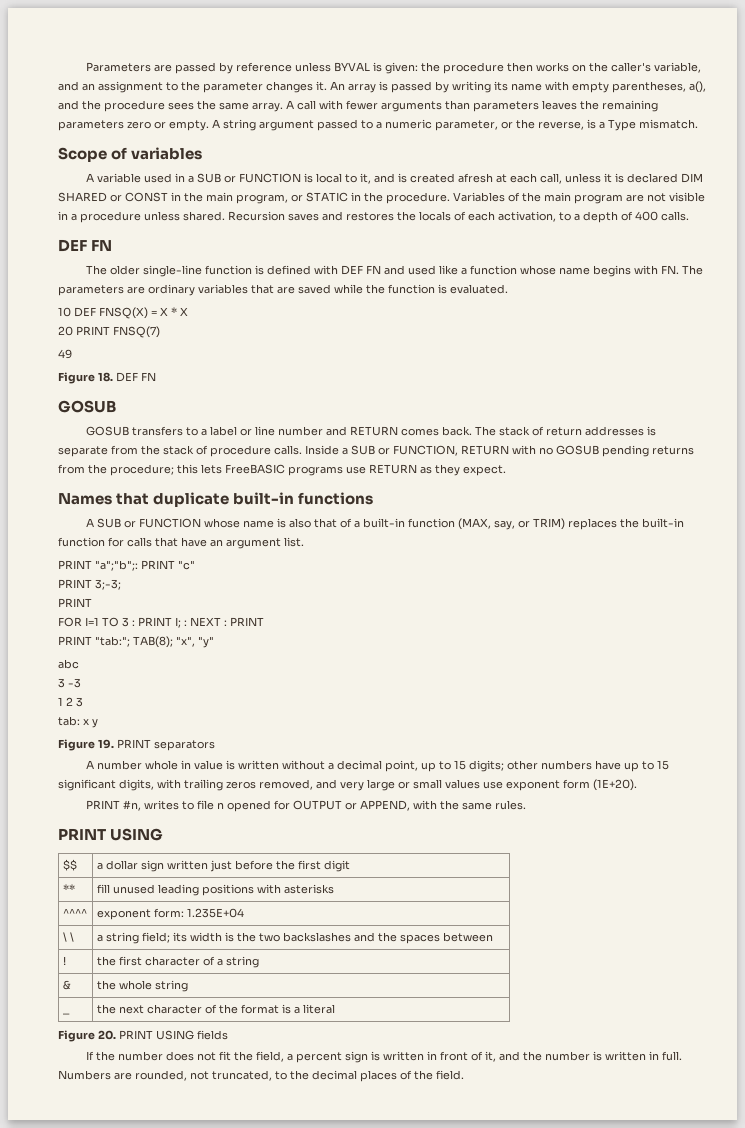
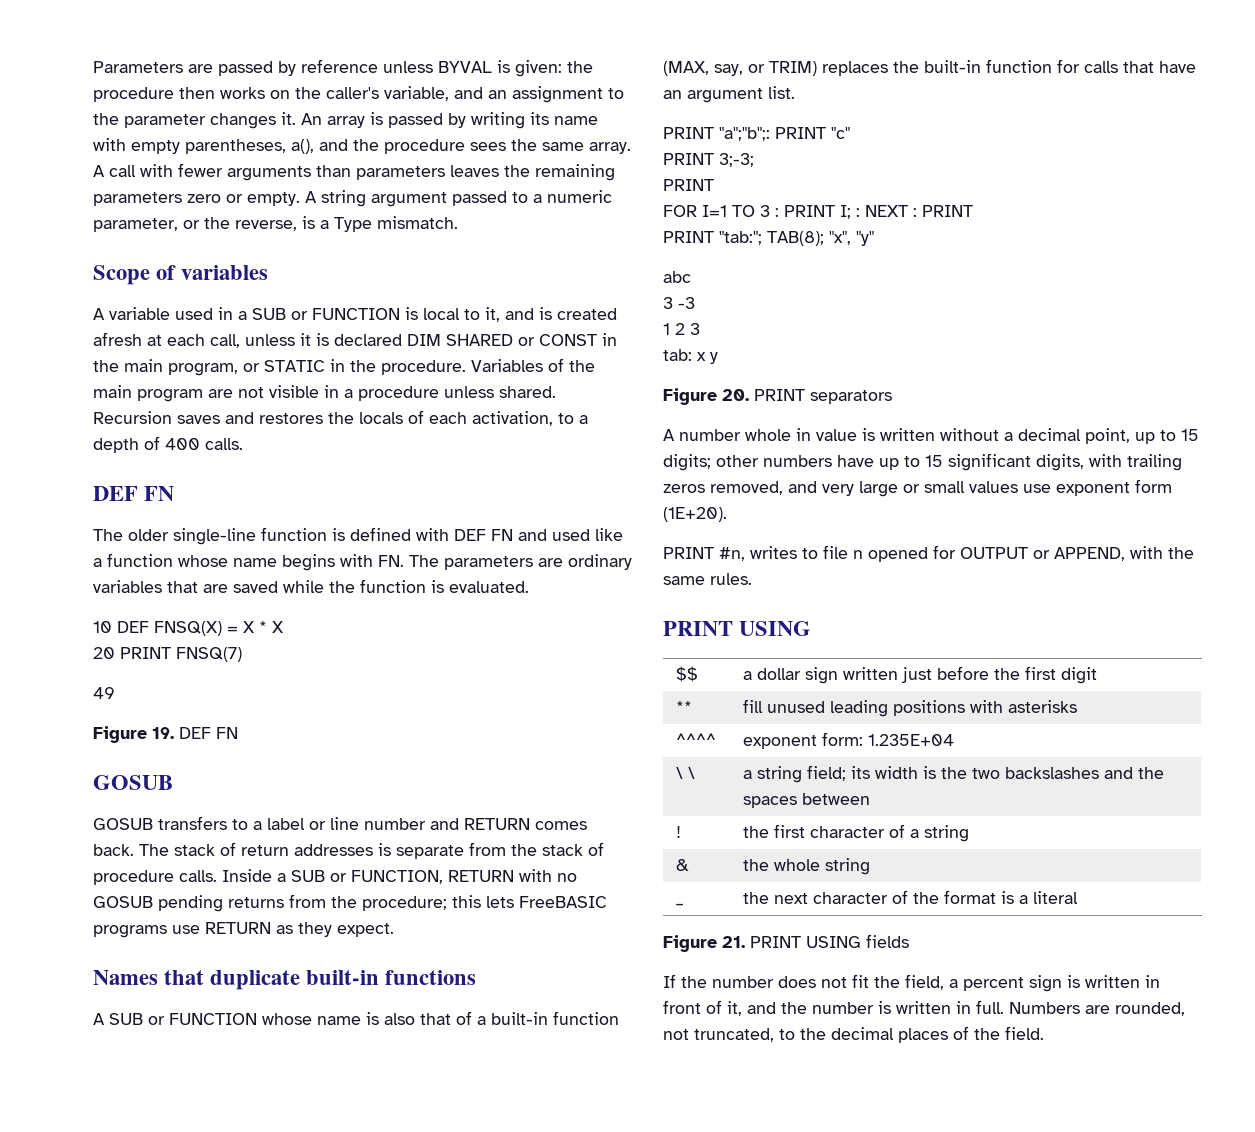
- Figure 18. DEF FN
+ Figure 19. DEF FN
- Figure 19. PRINT separators
+ Figure 20. PRINT separators
- Figure 20. PRINT USING fields
+ Figure 21. PRINT USING fields

